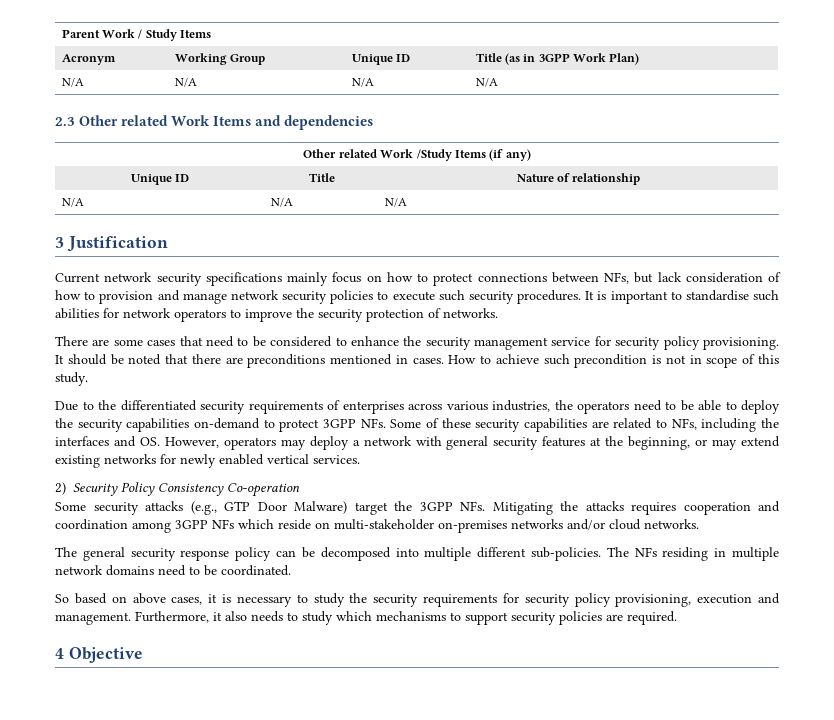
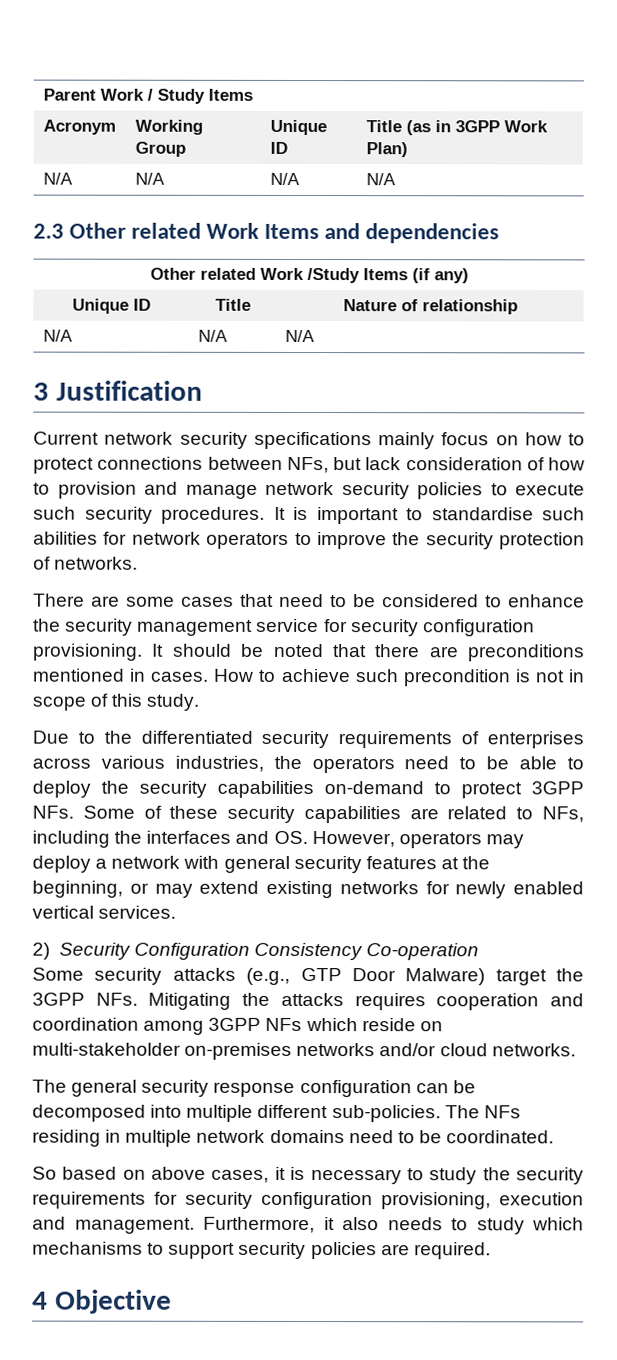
- There are some cases that need to be considered to enhance the security management service for security policy provisioning.
+ There are some cases that need to be considered to enhance the security management service for security configuration provisioning.
- 2) Security Policy Consistency Co-operation
+ 2) Security Configuration Consistency Co-operation
- The general security response policy can be decomposed into multiple different sub-policies.
+ The general security response configuration can be decomposed into multiple different sub-policies.
- So based on above cases, it is necessary to study the security requirements for security policy provisioning, execution and management.
+ So based on above cases, it is necessary to study the security requirements for security configuration provisioning, execution and management.

